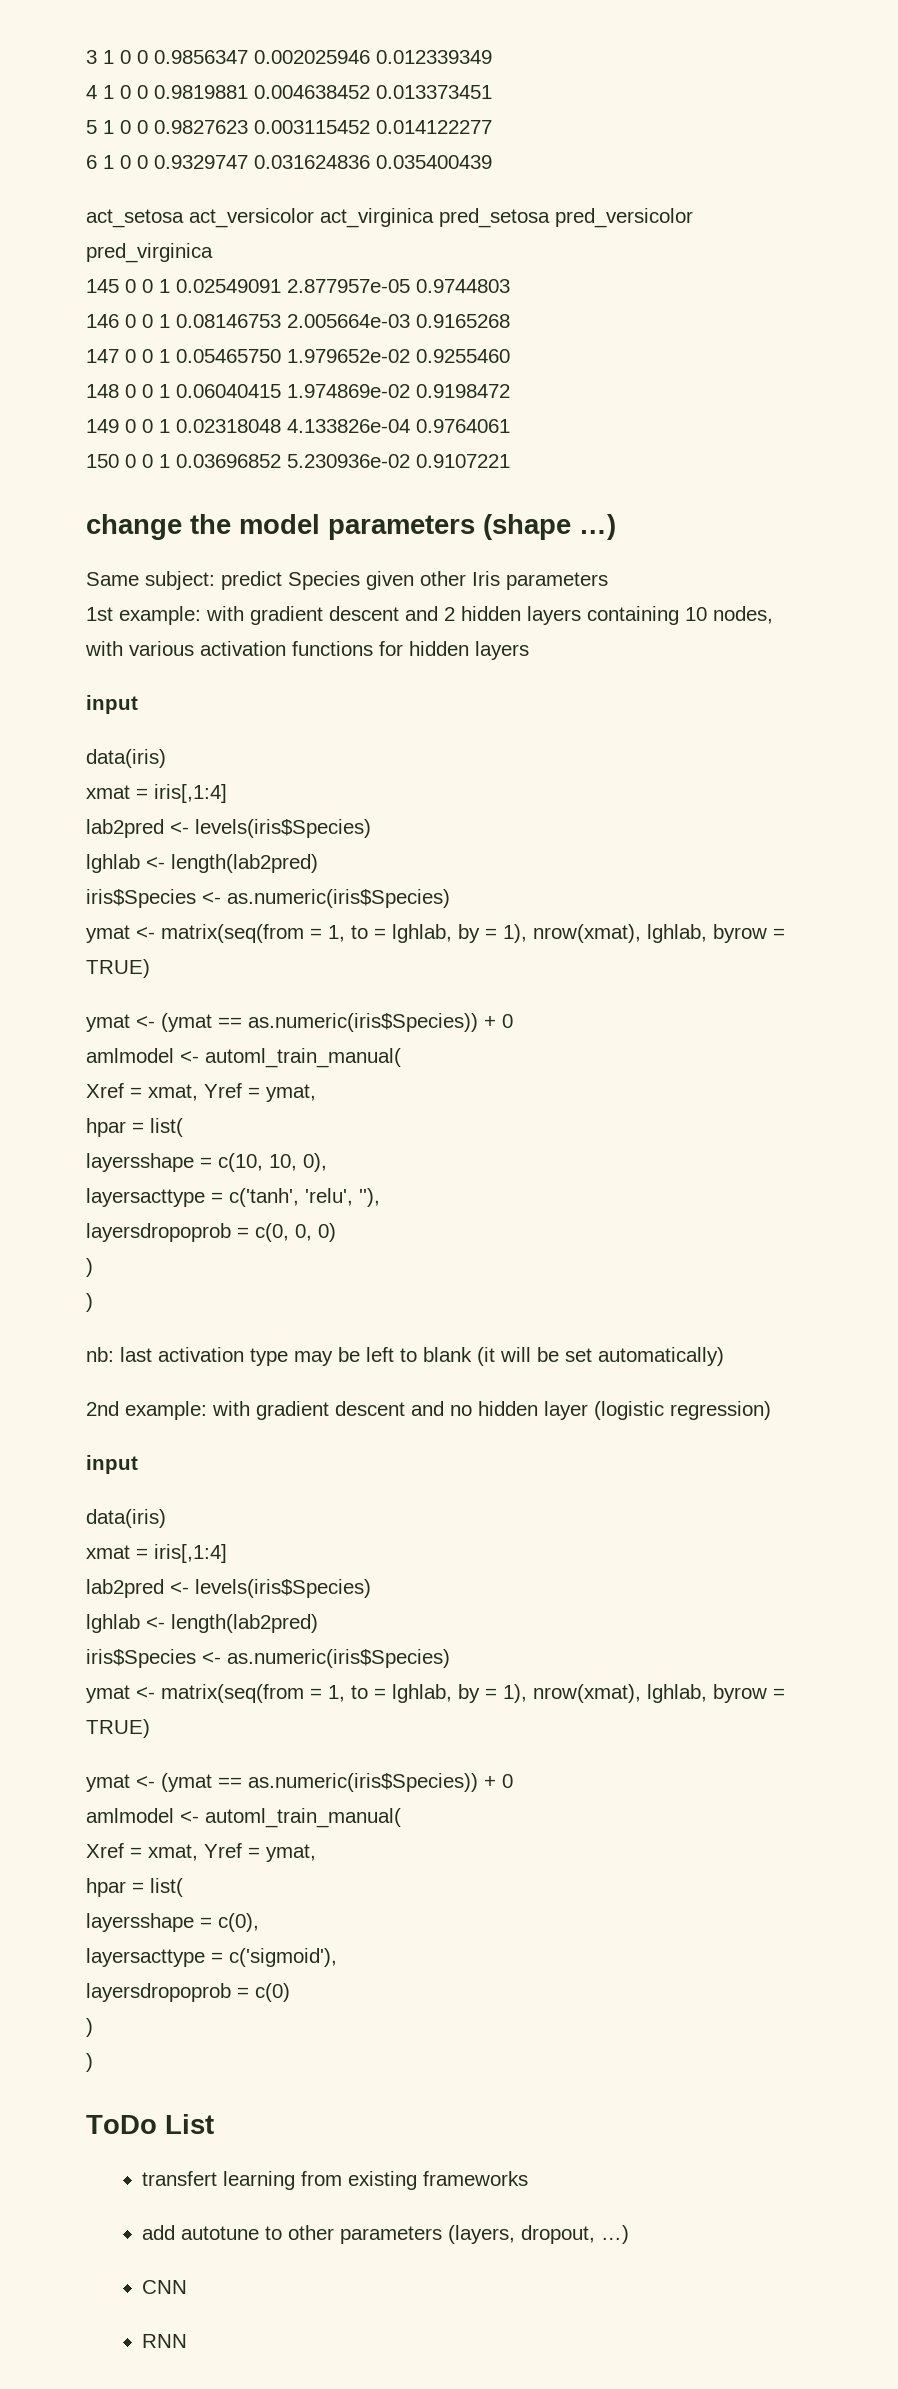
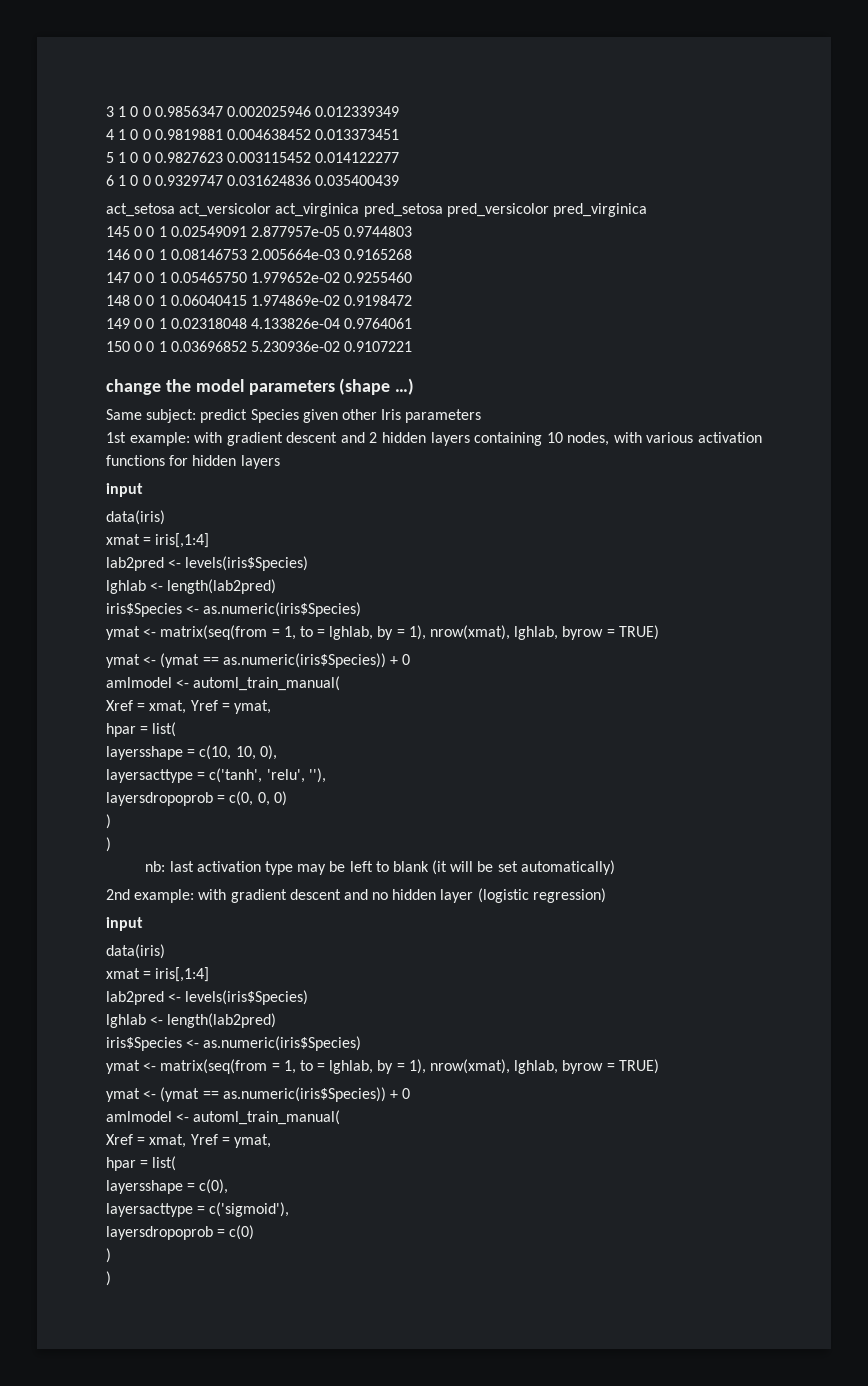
- ToDo List
- transfert learning from existing frameworks
- add autotune to other parameters (layers, dropout, …)
- CNN
- RNN

